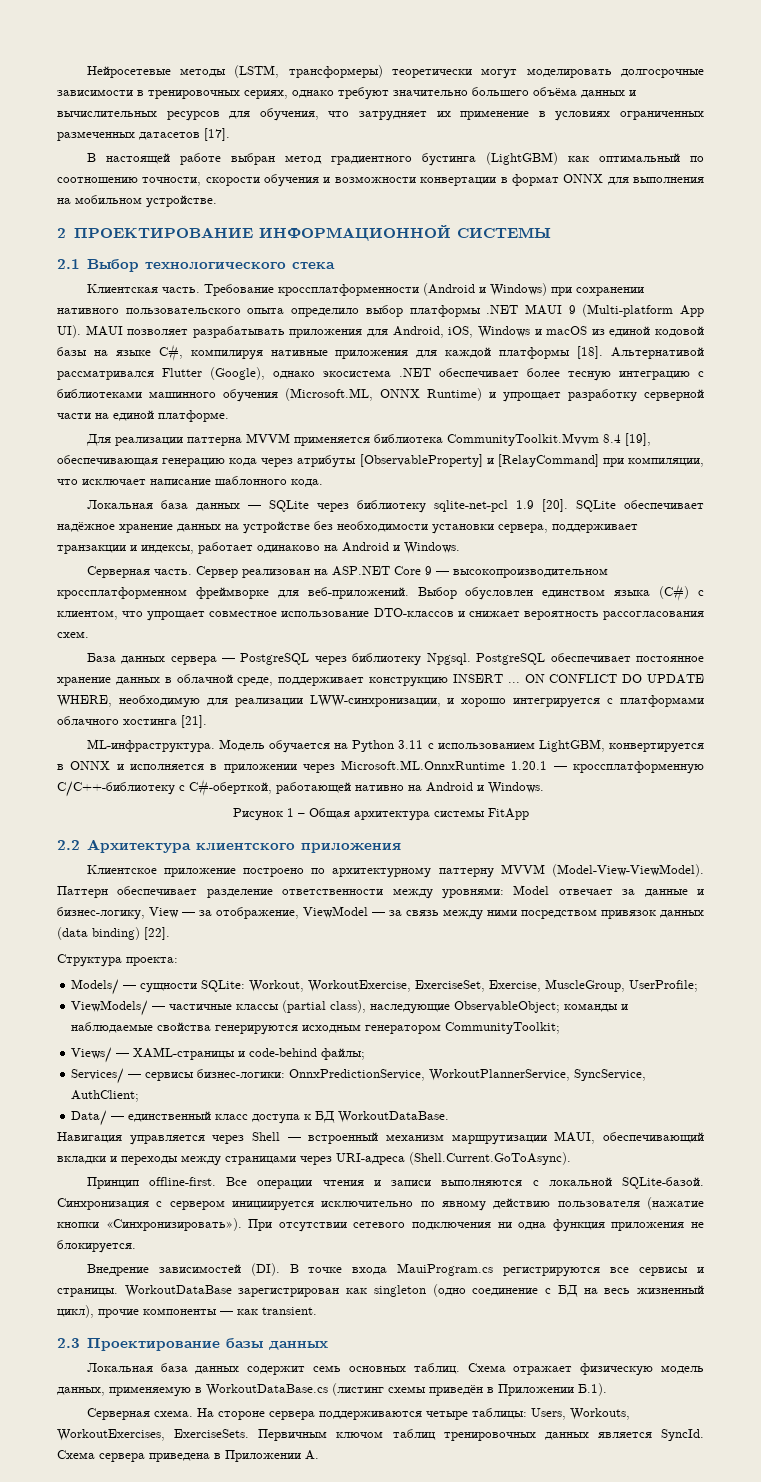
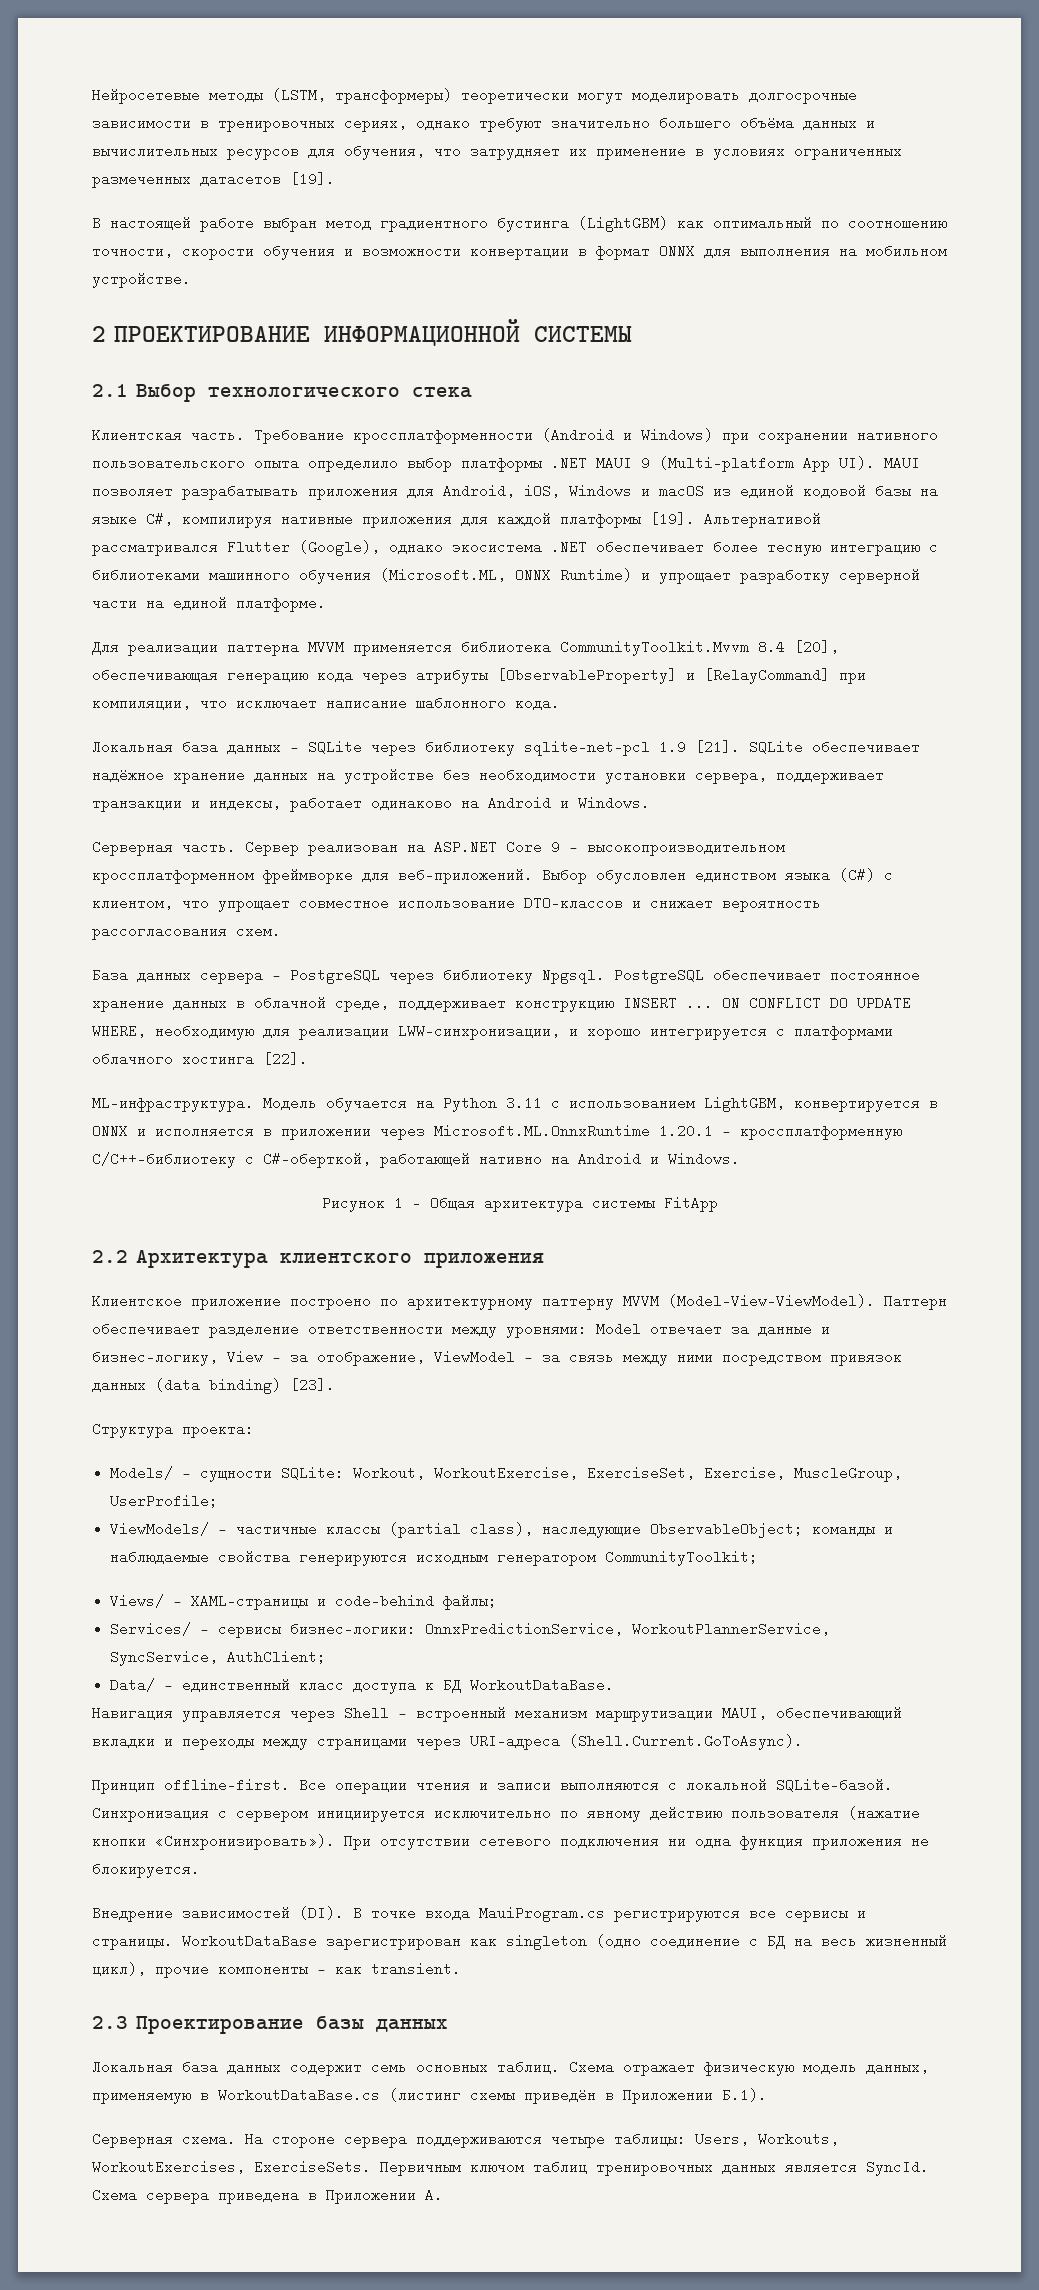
- Нейросетевые методы (LSTM, трансформеры) теоретически могут моделировать долгосрочные зависимости в тренировочных сериях, однако требуют значительно большего объёма данных и вычислительных ресурсов для обучения, что затрудняет их применение в условиях ограниченных размеченных датасетов [17].
+ Нейросетевые методы (LSTM, трансформеры) теоретически могут моделировать долгосрочные зависимости в тренировочных сериях, однако требуют значительно большего объёма данных и вычислительных ресурсов для обучения, что затрудняет их применение в условиях ограниченных размеченных датасетов [19].
- Требование кроссплатформенности (Android и Windows) при сохранении нативного пользовательского опыта определило выбор платформы .NET MAUI 9 (Multi-platform App UI). MAUI позволяет разрабатывать приложения для Android, iOS, Windows и macOS из единой кодовой базы на языке C#, компилируя нативные приложения для каждой платформы [18].
+ Требование кроссплатформенности (Android и Windows) при сохранении нативного пользовательского опыта определило выбор платформы .NET MAUI 9 (Multi-platform App UI). MAUI позволяет разрабатывать приложения для Android, iOS, Windows и macOS из единой кодовой базы на языке C#, компилируя нативные приложения для каждой платформы [19].
- Для реализации паттерна MVVM применяется библиотека CommunityToolkit.Mvvm 8.4 [19], обеспечивающая генерацию кода через атрибуты [ObservableProperty] и [RelayCommand] при компиляции, что исключает написание шаблонного кода.
+ Для реализации паттерна MVVM применяется библиотека CommunityToolkit.Mvvm 8.4 [20], обеспечивающая генерацию кода через атрибуты [ObservableProperty] и [RelayCommand] при компиляции, что исключает написание шаблонного кода.
- Локальная база данных — SQLite через библиотеку sqlite-net-pcl 1.9 [20].
+ Локальная база данных — SQLite через библиотеку sqlite-net-pcl 1.9 [21].
- ON CONFLICT DO UPDATE WHERE, необходимую для реализации LWW-синхронизации, и хорошо интегрируется с платформами облачного хостинга [21].
+ ON CONFLICT DO UPDATE WHERE, необходимую для реализации LWW-синхронизации, и хорошо интегрируется с платформами облачного хостинга [22].
- Паттерн обеспечивает разделение ответственности между уровнями: Model отвечает за данные и бизнес-логику, View — за отображение, ViewModel — за связь между ними посредством привязок данных (data binding) [22].
+ Паттерн обеспечивает разделение ответственности между уровнями: Model отвечает за данные и бизнес-логику, View — за отображение, ViewModel — за связь между ними посредством привязок данных (data binding) [23].

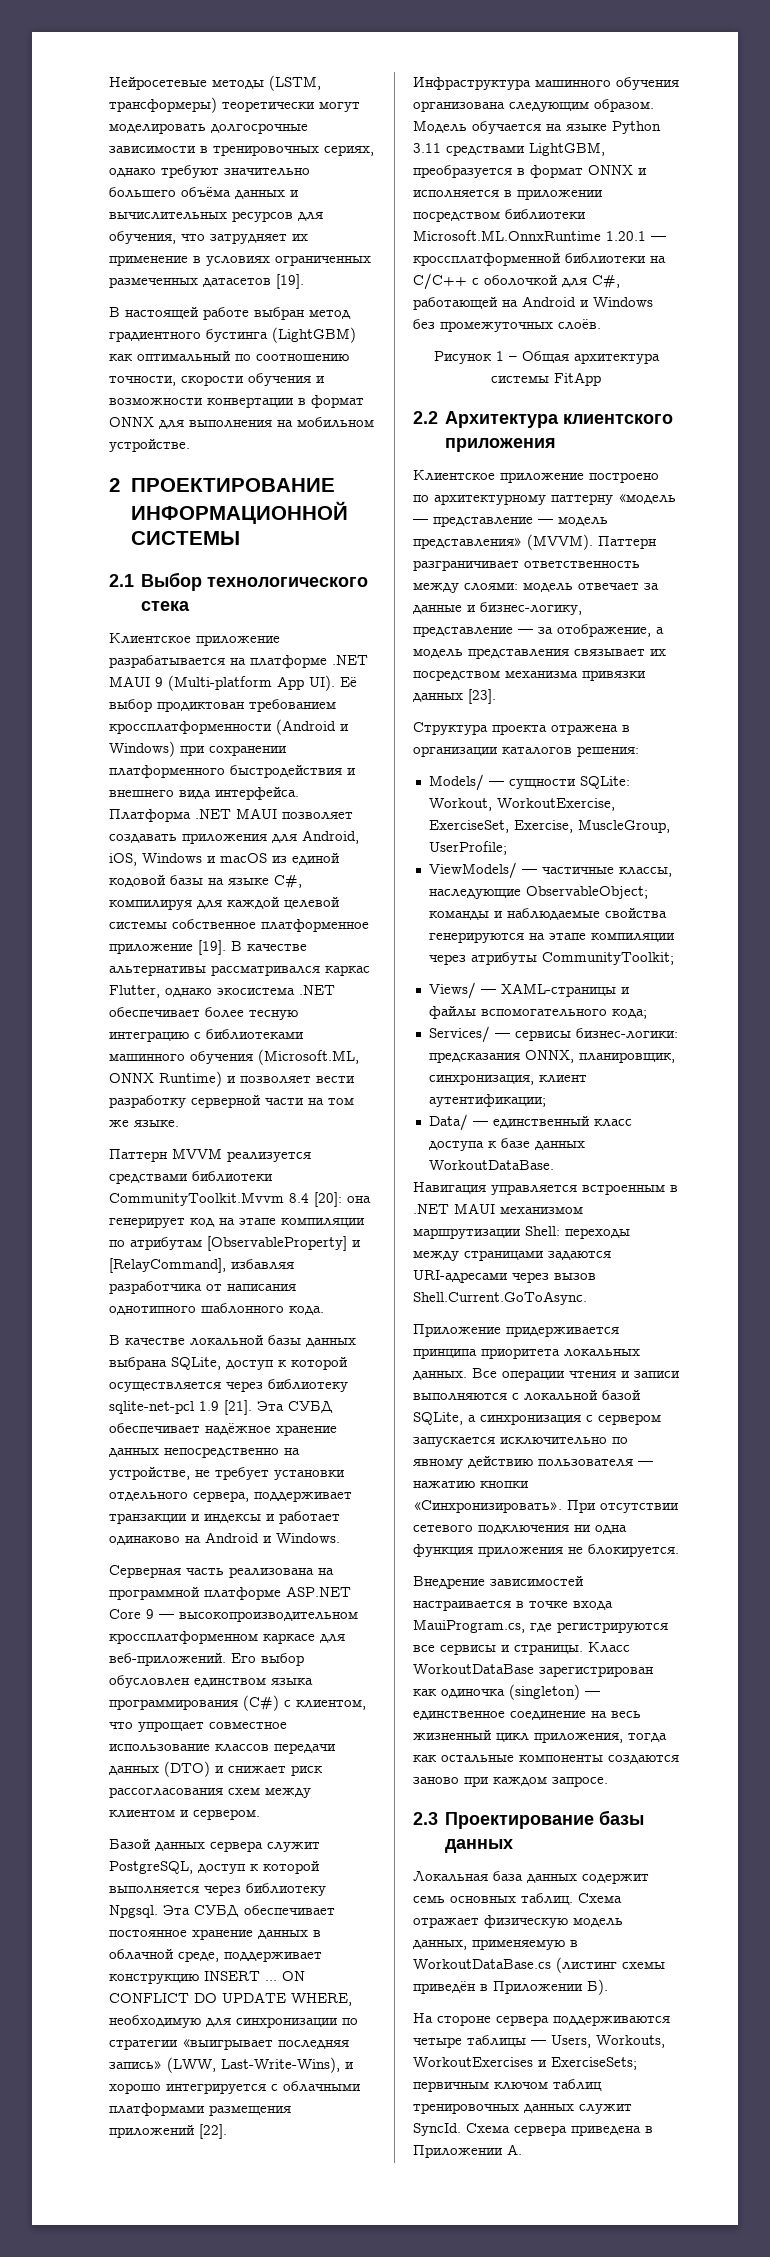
- Клиентская часть. Требование кроссплатформенности (Android и Windows) при сохранении нативного пользовательского опыта определило выбор платформы .NET MAUI 9 (Multi-platform App UI). MAUI позволяет разрабатывать приложения для Android, iOS, Windows и macOS из единой кодовой базы на языке C#, компилируя нативные приложения для каждой платформы [19]. Альтернативой рассматривался Flutter (Google), однако экосистема .NET обеспечивает более тесную интеграцию с библиотеками машинного обучения (Microsoft.ML, ONNX Runtime) и упрощает разработку серверной части на единой платформе.
- Для реализации паттерна MVVM применяется библиотека CommunityToolkit.Mvvm 8.4 [20], обеспечивающая генерацию кода через атрибуты [ObservableProperty] и [RelayCommand] при компиляции, что исключает написание шаблонного кода.
- Локальная база данных — SQLite через библиотеку sqlite-net-pcl 1.9 [21].
+ Клиентское приложение разрабатывается на платформе .NET MAUI 9 (Multi-platform App UI). Её выбор продиктован требованием кроссплатформенности (Android и Windows) при сохранении платформенного быстродействия и внешнего вида интерфейса. Платформа .NET MAUI позволяет создавать приложения для Android, iOS, Windows и macOS из единой кодовой базы на языке C#, компилируя для каждой целевой системы собственное платформенное приложение [19]. В качестве альтернативы рассматривался каркас Flutter, однако экосистема .NET обеспечивает более тесную интеграцию с библиотеками машинного обучения (Microsoft.ML, ONNX Runtime) и позволяет вести разработку серверной части на том же языке.
+ Паттерн MVVM реализуется средствами библиотеки CommunityToolkit.Mvvm 8.4 [20]: она генерирует код на этапе компиляции по атрибутам [ObservableProperty] и [RelayCommand], избавляя разработчика от написания однотипного шаблонного кода.
+ В качестве локальной базы данных выбрана SQLite, доступ к которой осуществляется через библиотеку sqlite-net-pcl 1.9 [21].
- SQLite обеспечивает надёжное хранение данных на устройстве без необходимости установки сервера, поддерживает транзакции и индексы, работает одинаково на Android и Windows.
+ Эта СУБД обеспечивает надёжное хранение данных непосредственно на устройстве, не требует установки отдельного сервера, поддерживает транзакции и индексы и работает одинаково на Android и Windows.
- Серверная часть. Сервер реализован на ASP.NET Core 9 — высокопроизводительном кроссплатформенном фреймворке для веб-приложений.
+ Серверная часть реализована на программной платформе ASP.NET Core 9 — высокопроизводительном кроссплатформенном каркасе для веб-приложений.
- Выбор обусловлен единством языка (C#) с клиентом, что упрощает совместное использование DTO-классов и снижает вероятность рассогласования схем.
- База данных сервера — PostgreSQL через библиотеку Npgsql.
+ Его выбор обусловлен единством языка программирования (C#) с клиентом, что упрощает совместное использование классов передачи данных (DTO) и снижает риск рассогласования схем между клиентом и сервером.
+ Базой данных сервера служит PostgreSQL, доступ к которой выполняется через библиотеку Npgsql.
- PostgreSQL обеспечивает постоянное хранение данных в облачной среде, поддерживает конструкцию INSERT ...
+ Эта СУБД обеспечивает постоянное хранение данных в облачной среде, поддерживает конструкцию INSERT ...
- ON CONFLICT DO UPDATE WHERE, необходимую для реализации LWW-синхронизации, и хорошо интегрируется с платформами облачного хостинга [22].
- ML-инфраструктура.
+ ON CONFLICT DO UPDATE WHERE, необходимую для синхронизации по стратегии «выигрывает последняя запись» (LWW, Last-Write-Wins), и хорошо интегрируется с облачными платформами размещения приложений [22].
+ Инфраструктура машинного обучения организована следующим образом.
- Модель обучается на Python 3.11 с использованием LightGBM, конвертируется в ONNX и исполняется в приложении через Microsoft.ML.OnnxRuntime 1.20.1 — кроссплатформенную C/C++-библиотеку с C#-оберткой, работающей нативно на Android и Windows.
+ Модель обучается на языке Python 3.11 средствами LightGBM, преобразуется в формат ONNX и исполняется в приложении посредством библиотеки Microsoft.ML.OnnxRuntime 1.20.1 — кроссплатформенной библиотеки на C/C++ с оболочкой для C#, работающей на Android и Windows без промежуточных слоёв.
- Клиентское приложение построено по архитектурному паттерну MVVM (Model-View-ViewModel). Паттерн обеспечивает разделение ответственности между уровнями: Model отвечает за данные и бизнес-логику, View — за отображение, ViewModel — за связь между ними посредством привязок данных (data binding) [23].
- Структура проекта:
+ Клиентское приложение построено по архитектурному паттерну «модель — представление — модель представления» (MVVM). Паттерн разграничивает ответственность между слоями: модель отвечает за данные и бизнес-логику, представление — за отображение, а модель представления связывает их посредством механизма привязки данных [23].
+ Структура проекта отражена в организации каталогов решения:
- ViewModels/ — частичные классы (partial class), наследующие ObservableObject; команды и наблюдаемые свойства генерируются исходным генератором CommunityToolkit;
+ ViewModels/ — частичные классы, наследующие ObservableObject; команды и наблюдаемые свойства генерируются на этапе компиляции через атрибуты CommunityToolkit;
- Views/ — XAML-страницы и code-behind файлы;
+ Views/ — XAML-страницы и файлы вспомогательного кода;
- Services/ — сервисы бизнес-логики: OnnxPredictionService, WorkoutPlannerService, SyncService, AuthClient;
+ Services/ — сервисы бизнес-логики: предсказания ONNX, планировщик, синхронизация, клиент аутентификации;
- Data/ — единственный класс доступа к БД WorkoutDataBase.
+ Data/ — единственный класс доступа к базе данных WorkoutDataBase.
- Навигация управляется через Shell — встроенный механизм маршрутизации MAUI, обеспечивающий вкладки и переходы между страницами через URI-адреса (Shell.Current.GoToAsync).
- Принцип offline-first.
+ Навигация управляется встроенным в .NET MAUI механизмом маршрутизации Shell: переходы между страницами задаются URI-адресами через вызов Shell.Current.GoToAsync.
+ Приложение придерживается принципа приоритета локальных данных.
- Все операции чтения и записи выполняются с локальной SQLite-базой. Синхронизация с сервером инициируется исключительно по явному действию пользователя (нажатие кнопки «Синхронизировать»).
+ Все операции чтения и записи выполняются с локальной базой SQLite, а синхронизация с сервером запускается исключительно по явному действию пользователя — нажатию кнопки «Синхронизировать».
- Внедрение зависимостей (DI). В точке входа MauiProgram.cs регистрируются все сервисы и страницы.
+ Внедрение зависимостей настраивается в точке входа MauiProgram.cs, где регистрируются все сервисы и страницы.
- WorkoutDataBase зарегистрирован как singleton (одно соединение с БД на весь жизненный цикл), прочие компоненты — как transient.
+ Класс WorkoutDataBase зарегистрирован как одиночка (singleton) — единственное соединение на весь жизненный цикл приложения, тогда как остальные компоненты создаются заново при каждом запросе.
- Схема отражает физическую модель данных, применяемую в WorkoutDataBase.cs (листинг схемы приведён в Приложении Б.1).
- Серверная схема. На стороне сервера поддерживаются четыре таблицы: Users, Workouts, WorkoutExercises, ExerciseSets. Первичным ключом таблиц тренировочных данных является SyncId.
+ Схема отражает физическую модель данных, применяемую в WorkoutDataBase.cs (листинг схемы приведён в Приложении Б).
+ На стороне сервера поддерживаются четыре таблицы — Users, Workouts, WorkoutExercises и ExerciseSets; первичным ключом таблиц тренировочных данных служит SyncId.

